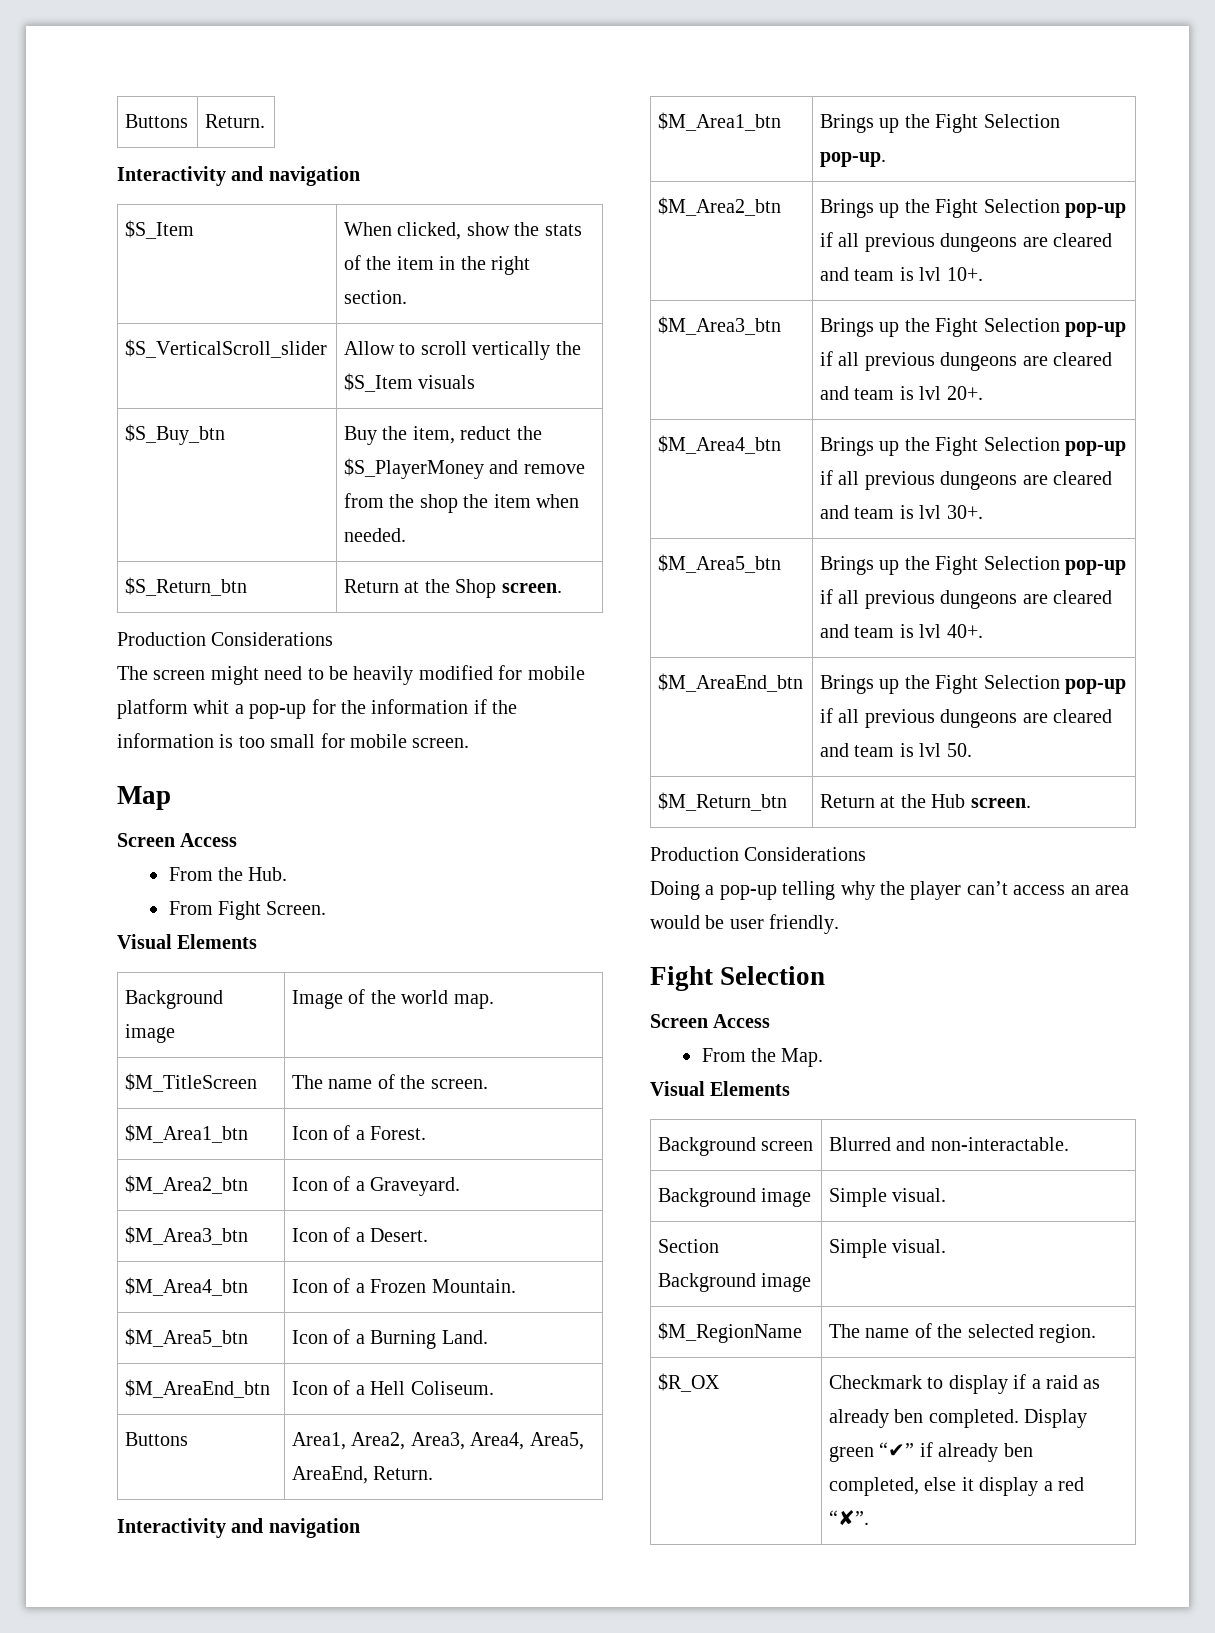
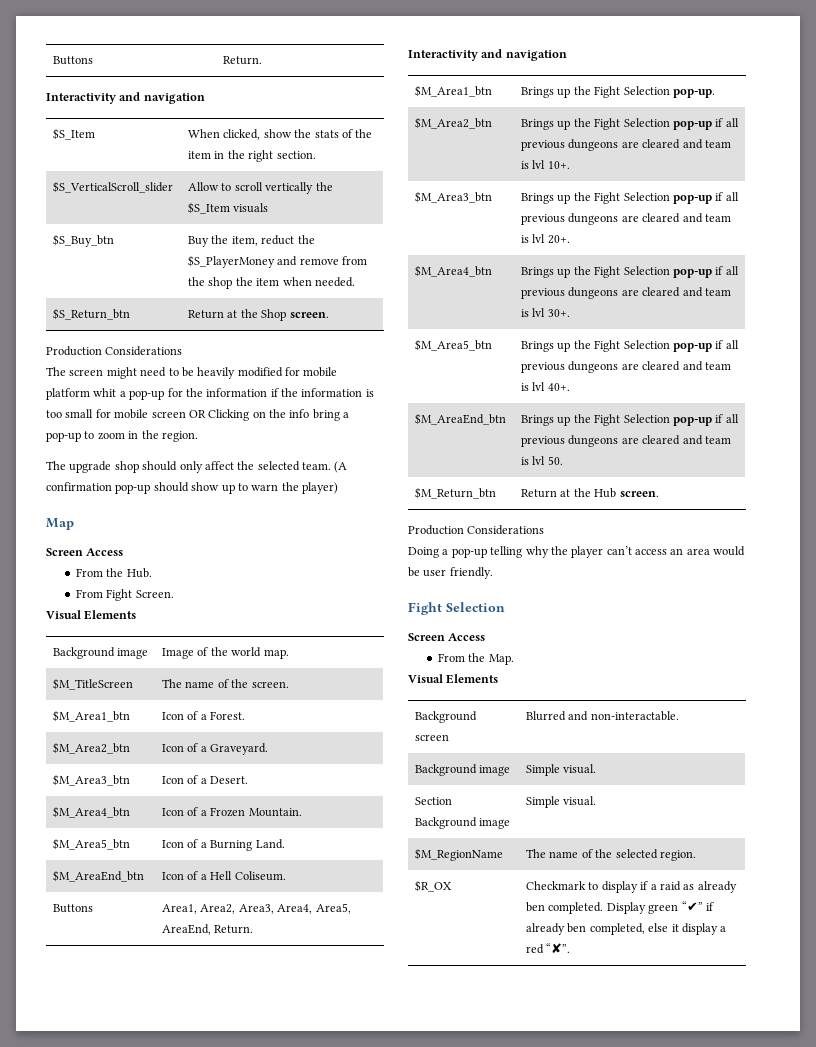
- The screen might need to be heavily modified for mobile platform whit a pop-up for the information if the information is too small for mobile screen.
+ The screen might need to be heavily modified for mobile platform whit a pop-up for the information if the information is too small for mobile screen OR Clicking on the info bring a pop-up to zoom in the region.
+ The upgrade shop should only affect the selected team. (A confirmation pop-up should show up to warn the player)

